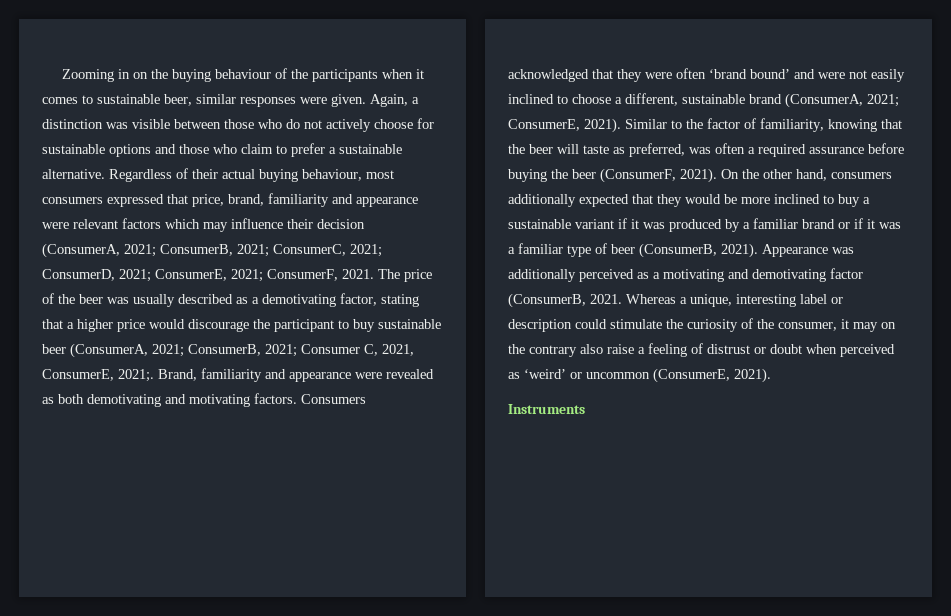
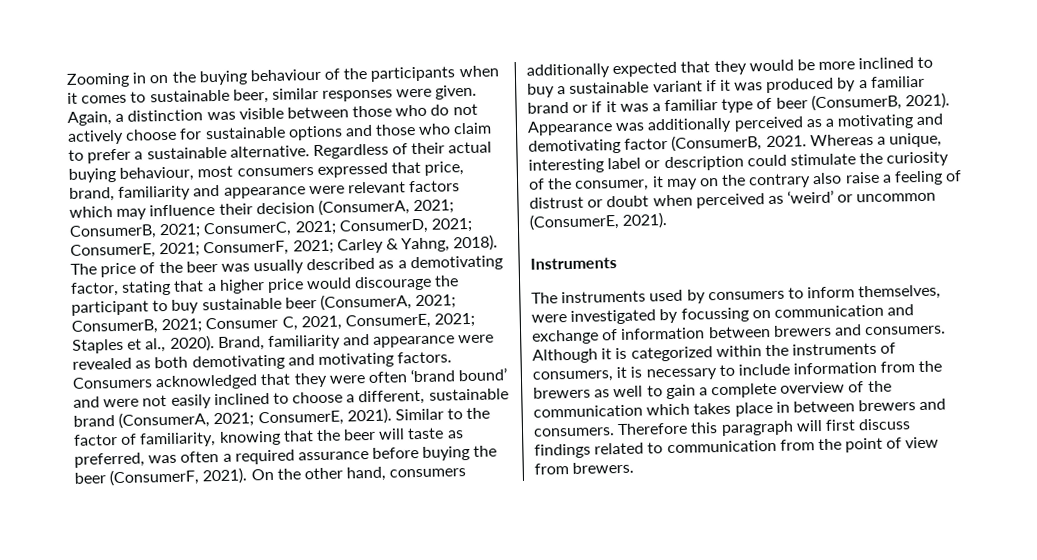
- Regardless of their actual buying behaviour, most consumers expressed that price, brand, familiarity and appearance were relevant factors which may influence their decision (ConsumerA, 2021; ConsumerB, 2021; ConsumerC, 2021; ConsumerD, 2021; ConsumerE, 2021; ConsumerF, 2021.
+ Regardless of their actual buying behaviour, most consumers expressed that price, brand, familiarity and appearance were relevant factors which may influence their decision (ConsumerA, 2021; ConsumerB, 2021; ConsumerC, 2021; ConsumerD, 2021; ConsumerE, 2021; ConsumerF, 2021; Carley & Yahng, 2018).
- The price of the beer was usually described as a demotivating factor, stating that a higher price would discourage the participant to buy sustainable beer (ConsumerA, 2021; ConsumerB, 2021; Consumer C, 2021, ConsumerE, 2021;.
+ The price of the beer was usually described as a demotivating factor, stating that a higher price would discourage the participant to buy sustainable beer (ConsumerA, 2021; ConsumerB, 2021; Consumer C, 2021, ConsumerE, 2021; Staples et al., 2020).
+ The instruments used by consumers to inform themselves, were investigated by focussing on communication and exchange of information between brewers and consumers. Although it is categorized within the instruments of consumers, it is necessary to include information from the brewers as well to gain a complete overview of the communication which takes place in between brewers and consumers. Therefore this paragraph will first discuss findings related to communication from the point of view from brewers.

